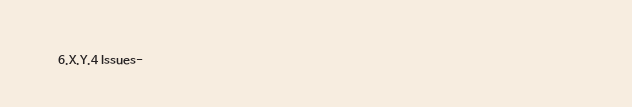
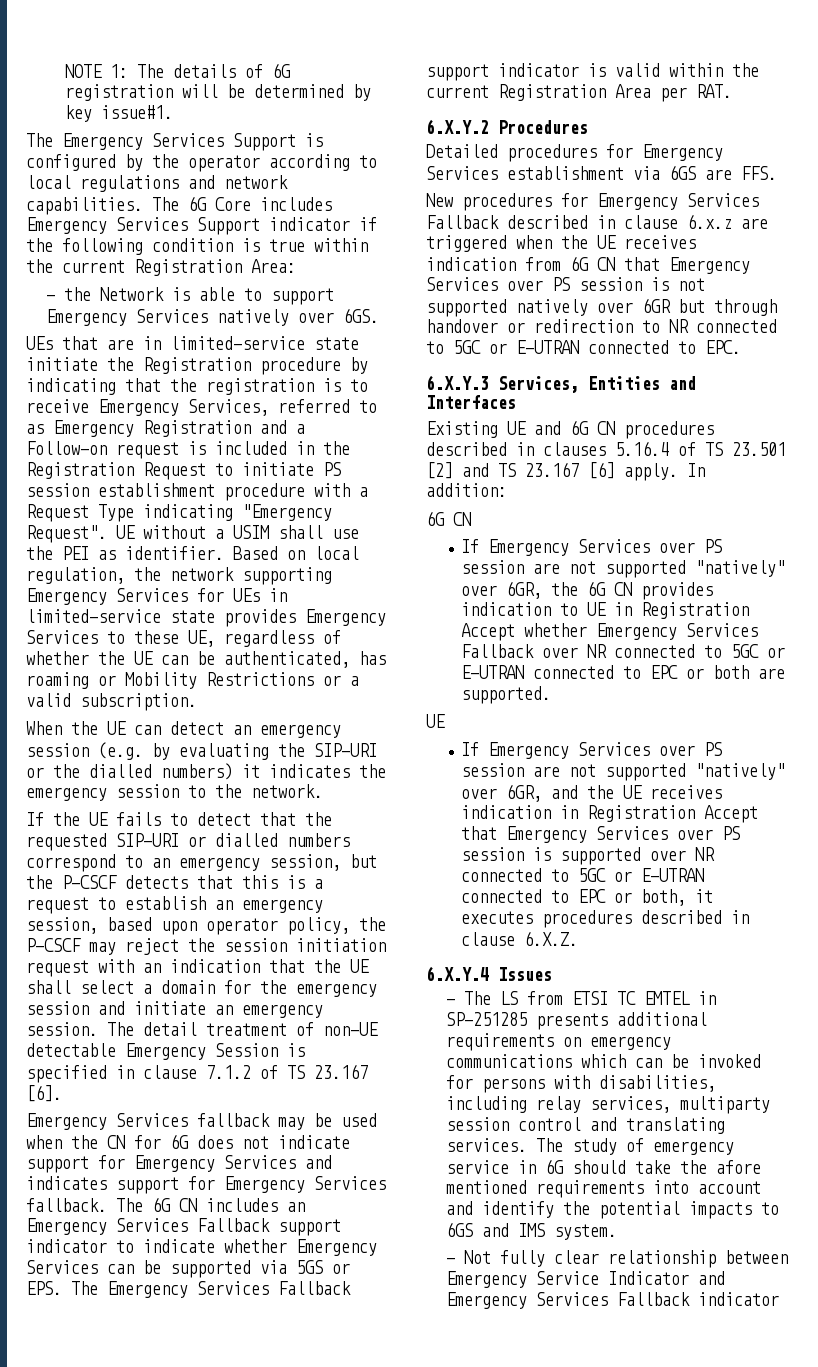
- 6.X.Y.4 Issues-
+ NOTE 1: The details of 6G registration will be determined by key issue#1.
+ The Emergency Services Support is configured by the operator according to local regulations and network capabilities. The 6G Core includes Emergency Services Support indicator if the following condition is true within the current Registration Area:
+ - the Network is able to support Emergency Services natively over 6GS.
+ UEs that are in limited-service state initiate the Registration procedure by indicating that the registration is to receive Emergency Services, referred to as Emergency Registration and a Follow-on request is included in the Registration Request to initiate PS session establishment procedure with a Request Type indicating "Emergency Request". UE without a USIM shall use the PEI as identifier. Based on local regulation, the network supporting Emergency Services for UEs in limited-service state provides Emergency Services to these UE, regardless of whether the UE can be authenticated, has roaming or Mobility Restrictions or a valid subscription.
+ When the UE can detect an emergency session (e.g. by evaluating the SIP-URI or the dialled numbers) it indicates the emergency session to the network.
+ If the UE fails to detect that the requested SIP-URI or dialled numbers correspond to an emergency session, but the P-CSCF detects that this is a request to establish an emergency session, based upon operator policy, the P-CSCF may reject the session initiation request with an indication that the UE shall select a domain for the emergency session and initiate an emergency session. The detail treatment of non-UE detectable Emergency Session is specified in clause 7.1.2 of TS 23.167 [6].
+ Emergency Services fallback may be used when the CN for 6G does not indicate support for Emergency Services and indicates support for Emergency Services fallback. The 6G CN includes an Emergency Services Fallback support indicator to indicate whether Emergency Services can be supported via 5GS or EPS. The Emergency Services Fallback support indicator is valid within the current Registration Area per RAT.
+ 6.X.Y.2 Procedures
+ Detailed procedures for Emergency Services establishment via 6GS are FFS.
+ New procedures for Emergency Services Fallback described in clause 6.x.z are triggered when the UE receives indication from 6G CN that Emergency Services over PS session is not supported natively over 6GR but through handover or redirection to NR connected to 5GC or E-UTRAN connected to EPC.
+ 6.X.Y.3 Services, Entities and Interfaces
+ Existing UE and 6G CN procedures described in clauses 5.16.4 of TS 23.501 [2] and TS 23.167 [6] apply. In addition:
+ 6G CN
+ If Emergency Services over PS session are not supported "natively" over 6GR, the 6G CN provides indication to UE in Registration Accept whether Emergency Services Fallback over NR connected to 5GC or E-UTRAN connected to EPC or both are supported.
+ UE
+ If Emergency Services over PS session are not supported "natively" over 6GR, and the UE receives indication in Registration Accept that Emergency Services over PS session is supported over NR connected to 5GC or E-UTRAN connected to EPC or both, it executes procedures described in clause 6.X.Z.
+ 6.X.Y.4 Issues
+ - The LS from ETSI TC EMTEL in SP-251285 presents additional requirements on emergency communications which can be invoked for persons with disabilities, including relay services, multiparty session control and translating services. The study of emergency service in 6G should take the afore mentioned requirements into account and identify the potential impacts to 6GS and IMS system.
+ - Not fully clear relationship between Emergency Service Indicator and Emergency Services Fallback indicator

